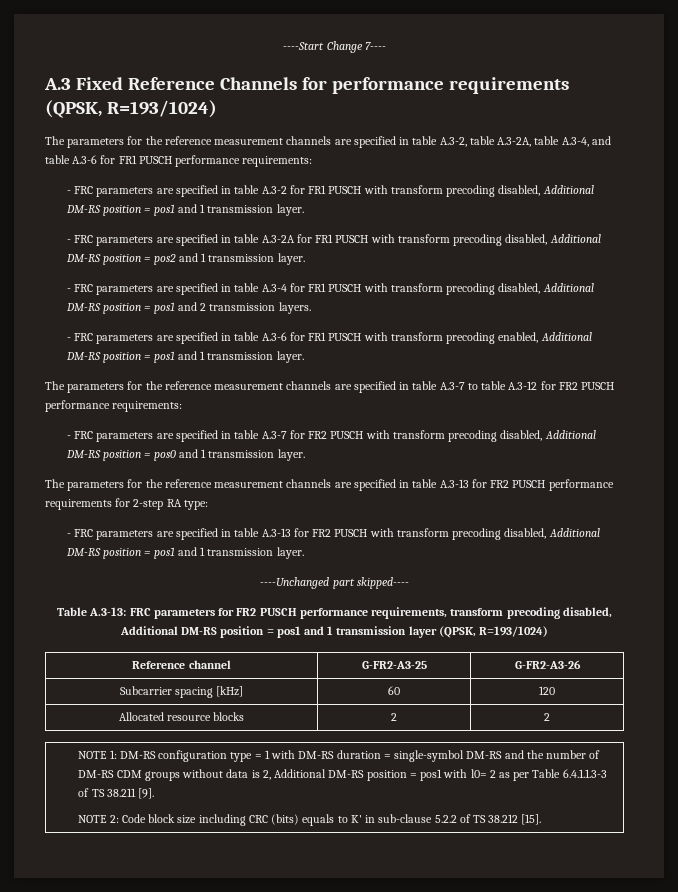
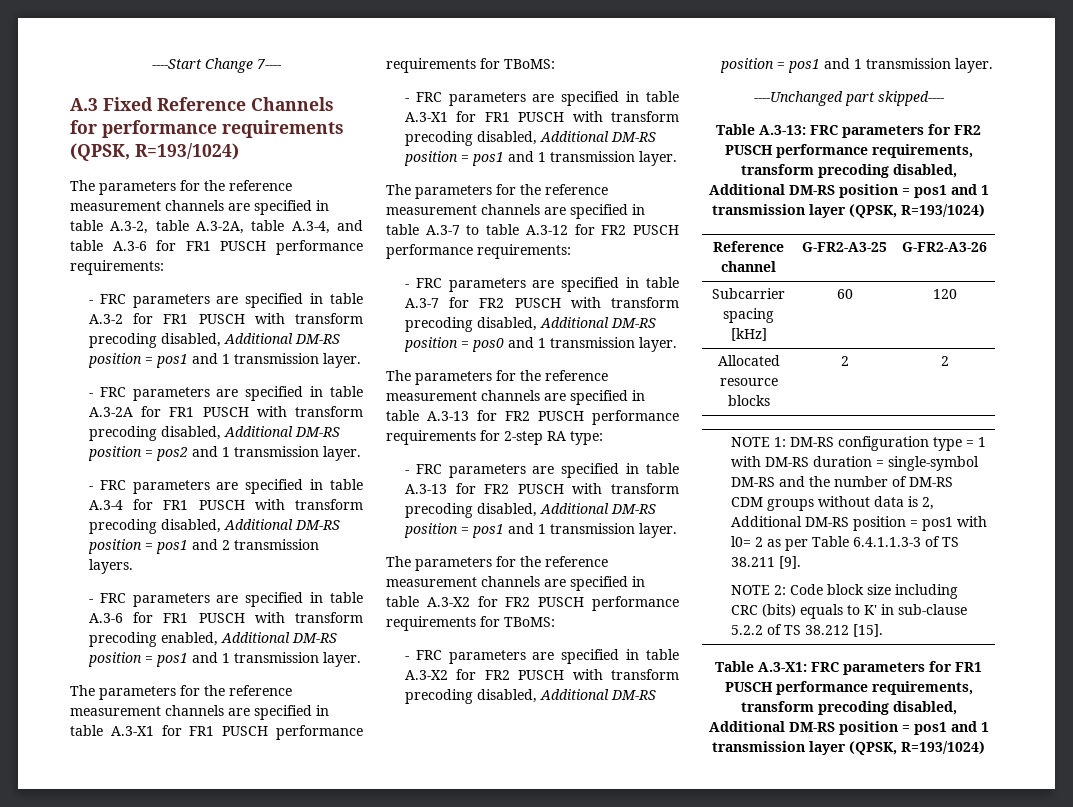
+ The parameters for the reference measurement channels are specified in table A.3-X1 for FR1 PUSCH performance requirements for TBoMS:
+ - FRC parameters are specified in table A.3-X1 for FR1 PUSCH with transform precoding disabled, Additional DM-RS position = pos1 and 1 transmission layer.
+ The parameters for the reference measurement channels are specified in table A.3-X2 for FR2 PUSCH performance requirements for TBoMS:
+ - FRC parameters are specified in table A.3-X2 for FR2 PUSCH with transform precoding disabled, Additional DM-RS position = pos1 and 1 transmission layer.
+ Table A.3-X1: FRC parameters for FR1 PUSCH performance requirements, transform precoding disabled, Additional DM-RS position = pos1 and 1 transmission layer (QPSK, R=193/1024)

